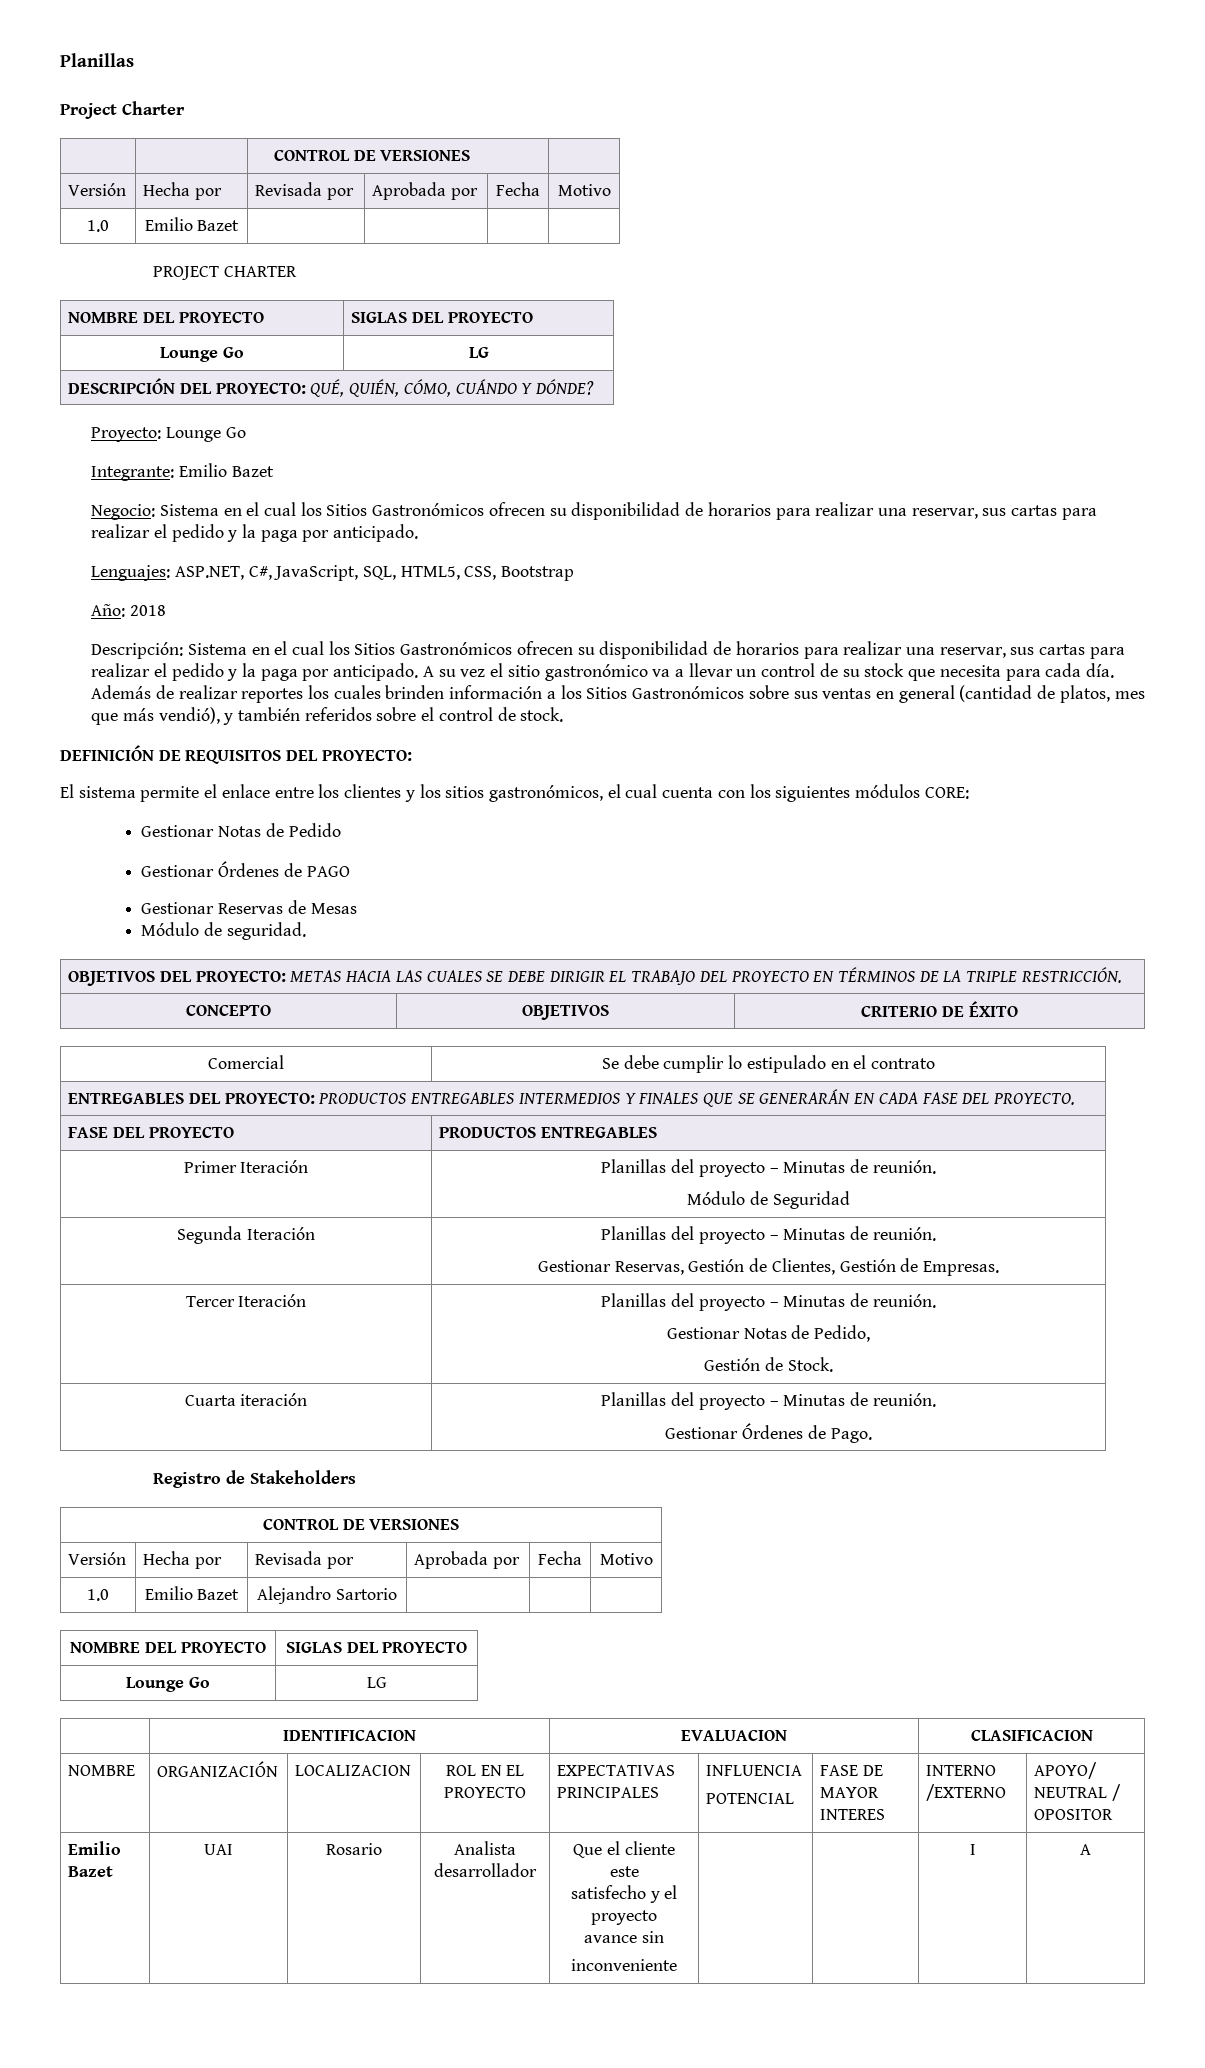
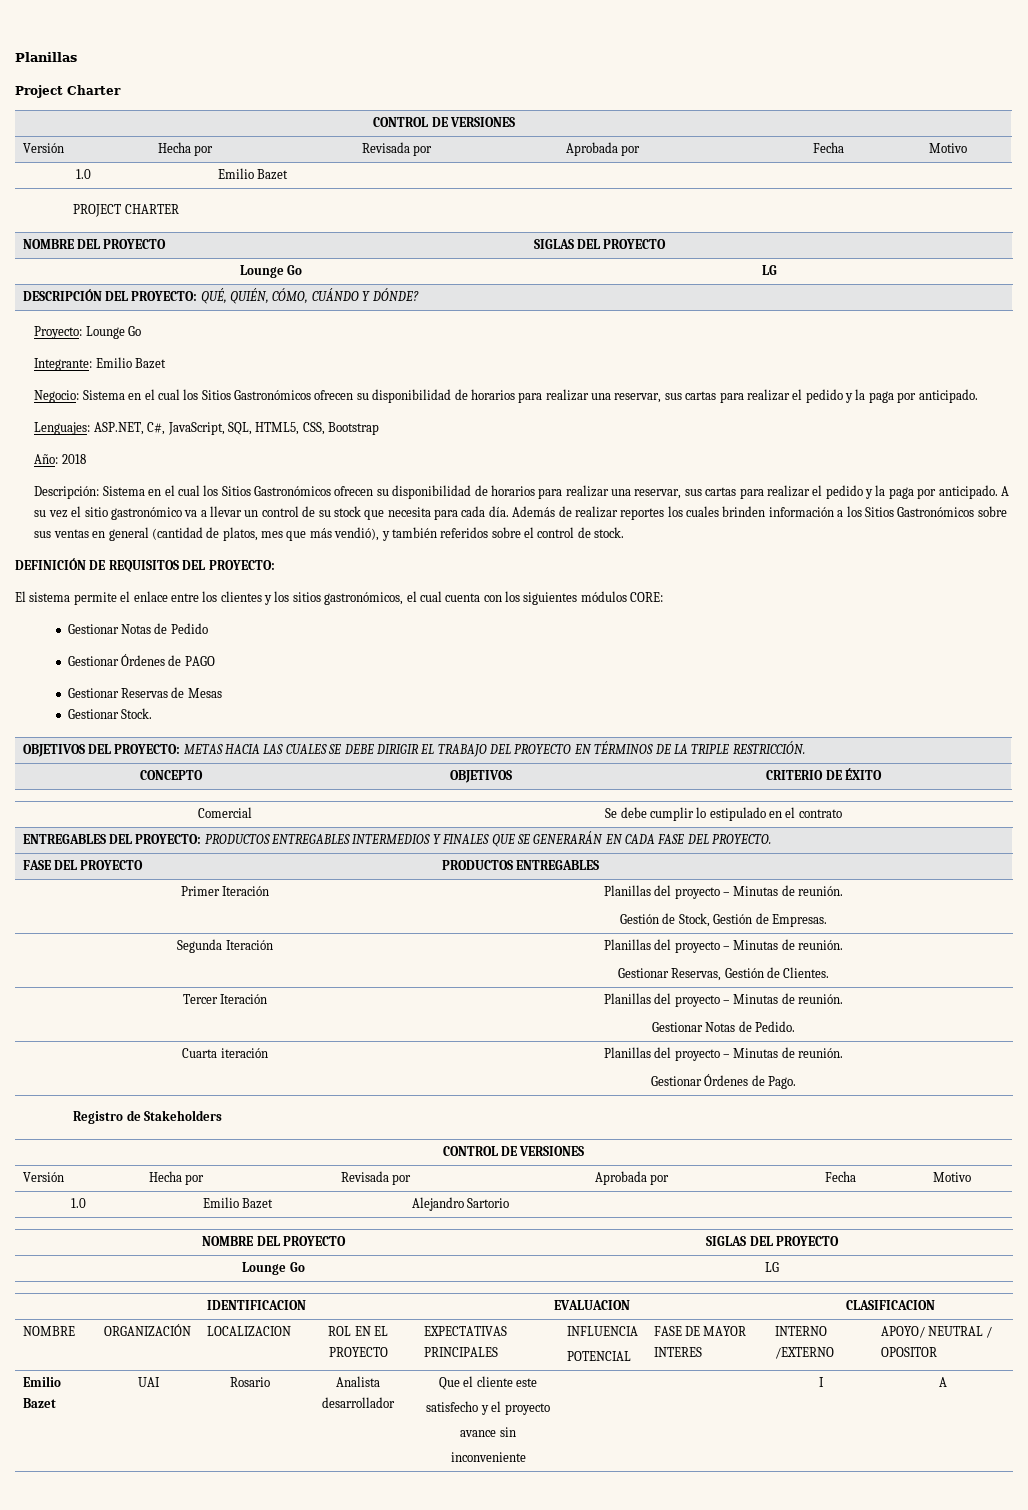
- Módulo de seguridad.
+ Gestionar Stock.
  Primer Iteración | Planillas del proyecto – Minutas de reunión.
- Módulo de Seguridad
+ Gestión de Stock, Gestión de Empresas.
  Segunda Iteración | Planillas del proyecto – Minutas de reunión.
- Gestionar Reservas, Gestión de Clientes, Gestión de Empresas.
+ Gestionar Reservas, Gestión de Clientes.
  Tercer Iteración | Planillas del proyecto – Minutas de reunión.
- Gestionar Notas de Pedido,
- Gestión de Stock.
+ Gestionar Notas de Pedido.

